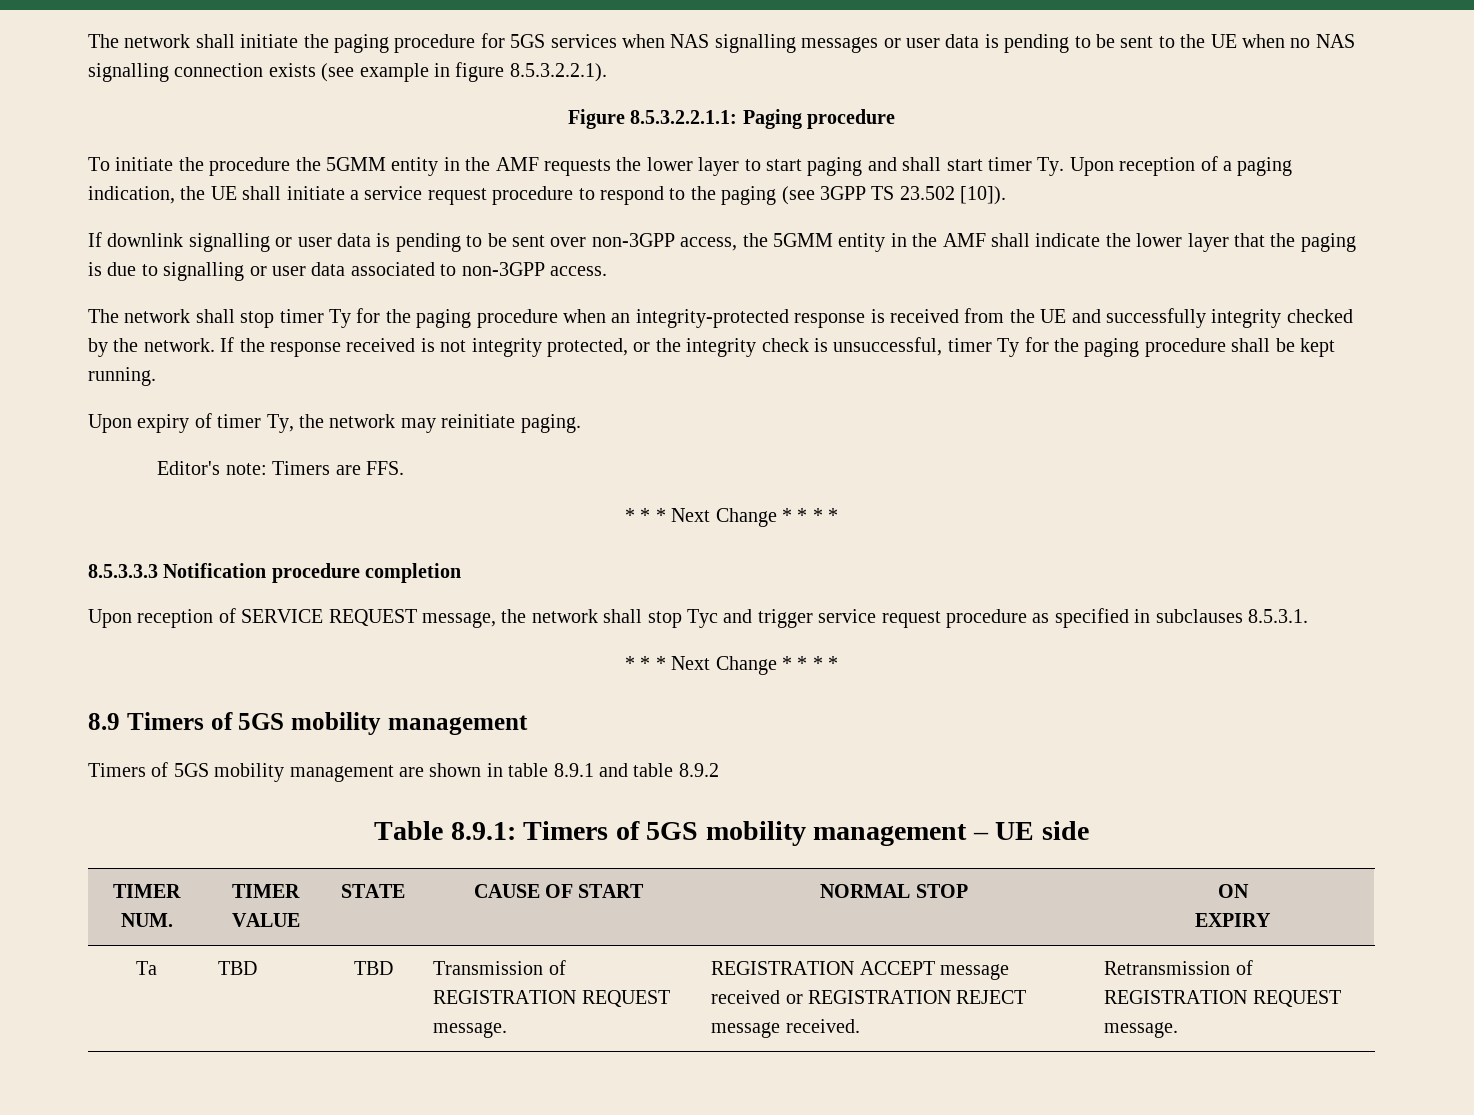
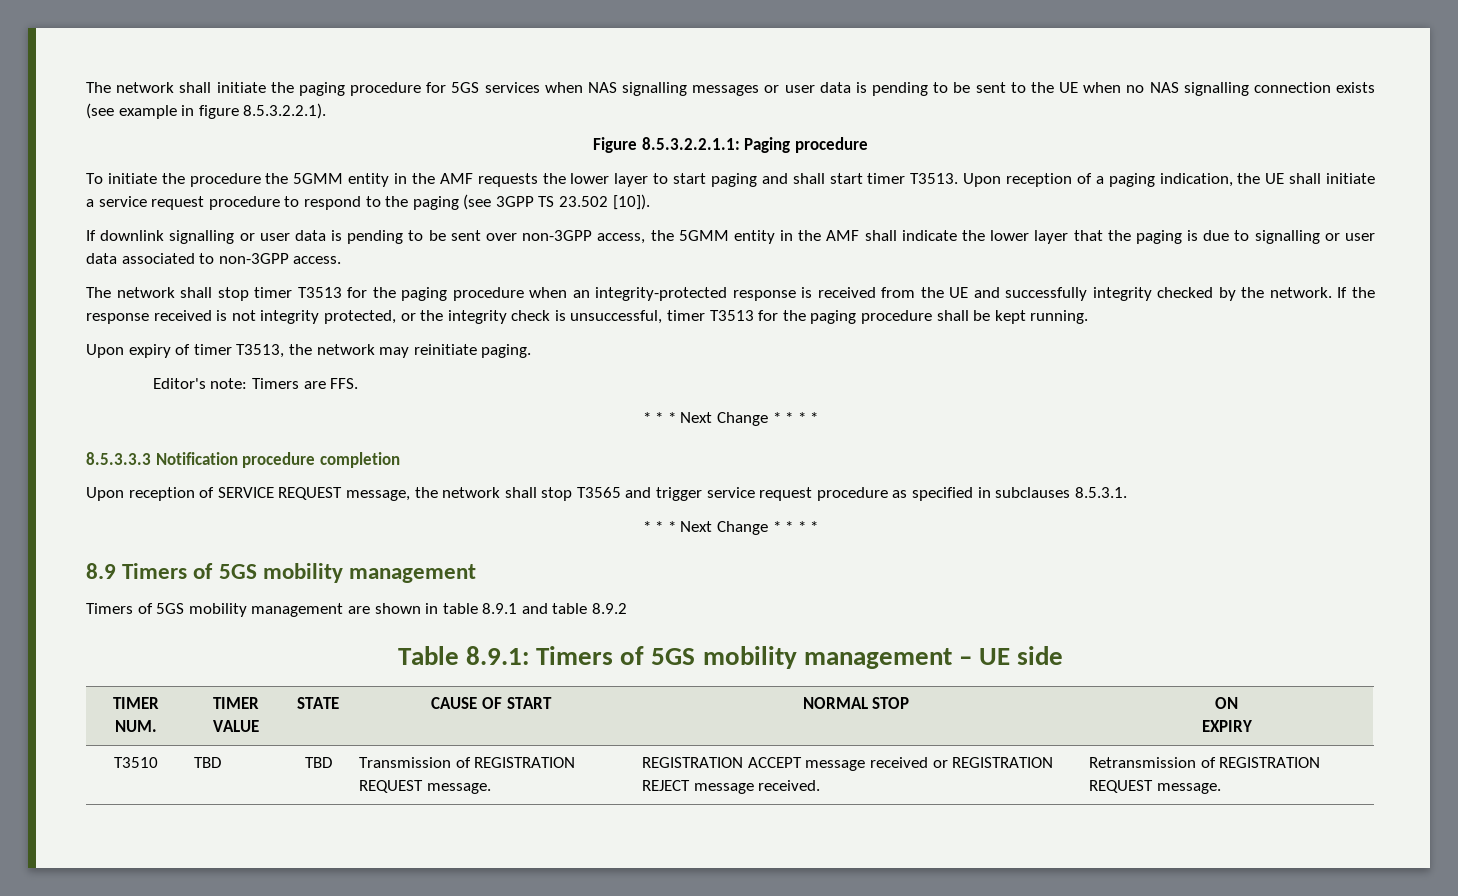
- To initiate the procedure the 5GMM entity in the AMF requests the lower layer to start paging and shall start timer Ty. Upon reception of a paging indication, the UE shall initiate a service request procedure to respond to the paging (see 3GPP TS 23.502 [10]).
+ To initiate the procedure the 5GMM entity in the AMF requests the lower layer to start paging and shall start timer T3513. Upon reception of a paging indication, the UE shall initiate a service request procedure to respond to the paging (see 3GPP TS 23.502 [10]).
- The network shall stop timer Ty for the paging procedure when an integrity-protected response is received from the UE and successfully integrity checked by the network.
+ The network shall stop timer T3513 for the paging procedure when an integrity-protected response is received from the UE and successfully integrity checked by the network.
- If the response received is not integrity protected, or the integrity check is unsuccessful, timer Ty for the paging procedure shall be kept running.
+ If the response received is not integrity protected, or the integrity check is unsuccessful, timer T3513 for the paging procedure shall be kept running.
- Upon expiry of timer Ty, the network may reinitiate paging.
+ Upon expiry of timer T3513, the network may reinitiate paging.
- Upon reception of SERVICE REQUEST message, the network shall stop Tyc and trigger service request procedure as specified in subclauses 8.5.3.1.
+ Upon reception of SERVICE REQUEST message, the network shall stop T3565 and trigger service request procedure as specified in subclauses 8.5.3.1.
- Ta | TBD | TBD | Transmission of REGISTRATION REQUEST message. | REGISTRATION ACCEPT message received or REGISTRATION REJECT message received. | Retransmission of REGISTRATION REQUEST message.
+ T3510 | TBD | TBD | Transmission of REGISTRATION REQUEST message. | REGISTRATION ACCEPT message received or REGISTRATION REJECT message received. | Retransmission of REGISTRATION REQUEST message.

